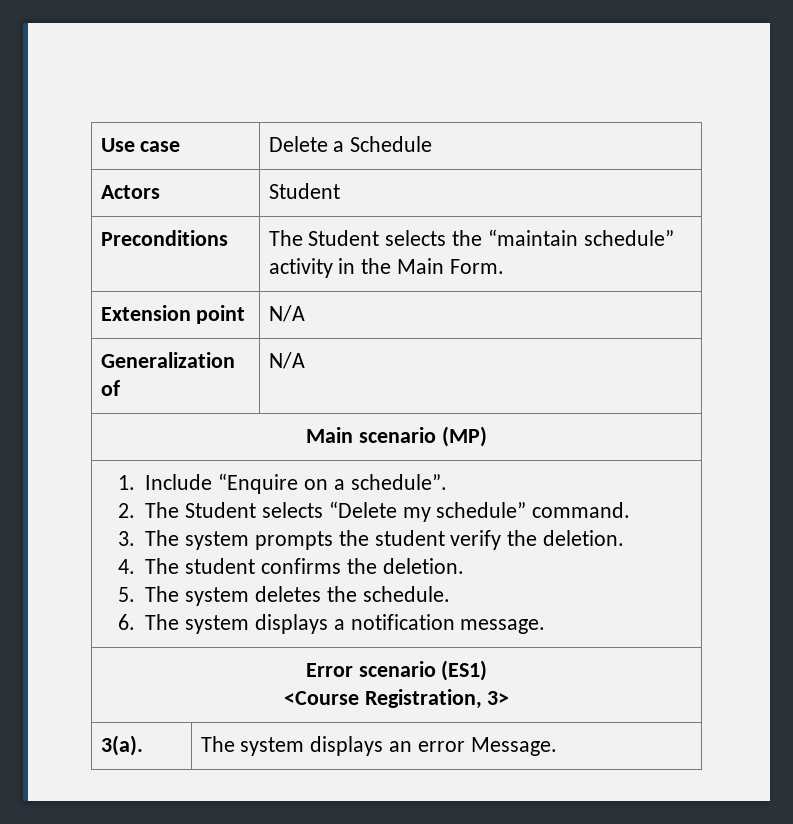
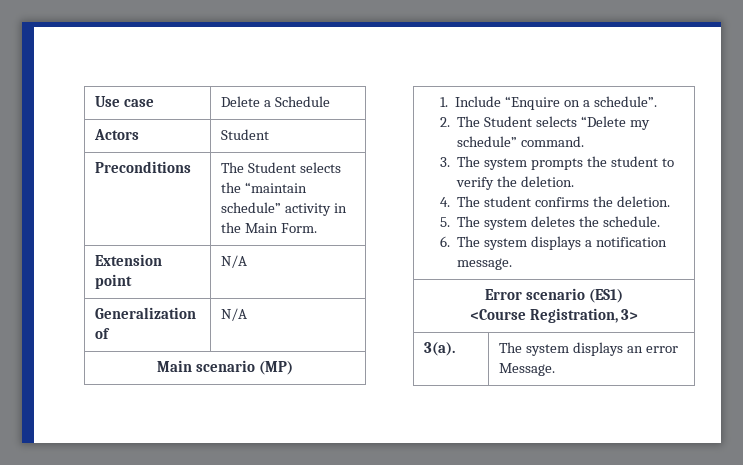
- 3. The system prompts the student verify the deletion.
+ 3. The system prompts the student to verify the deletion.

